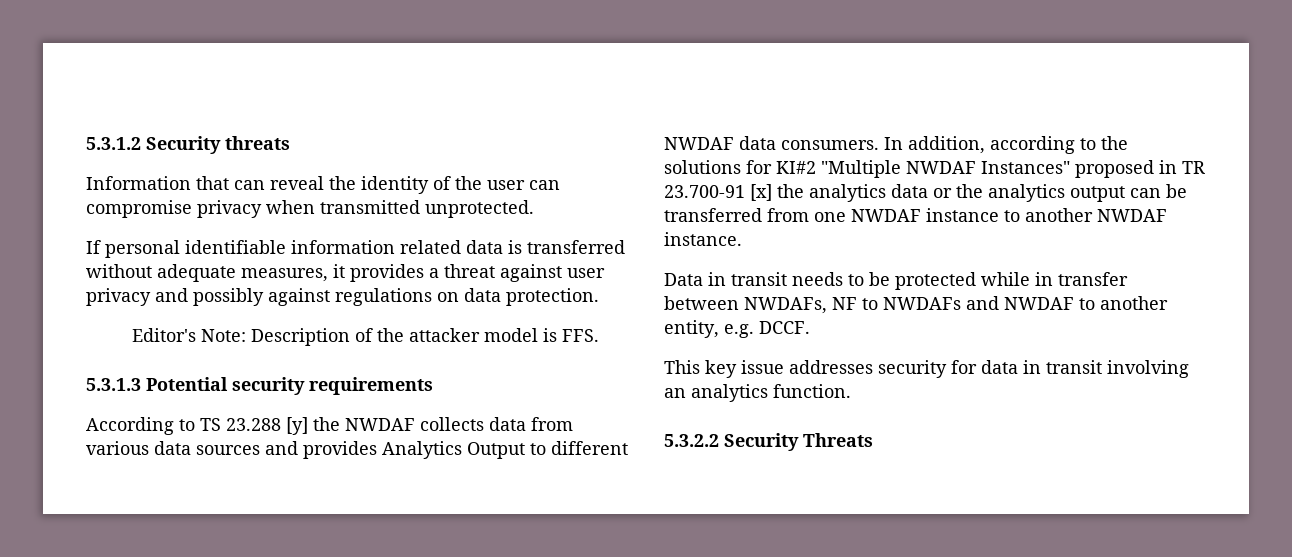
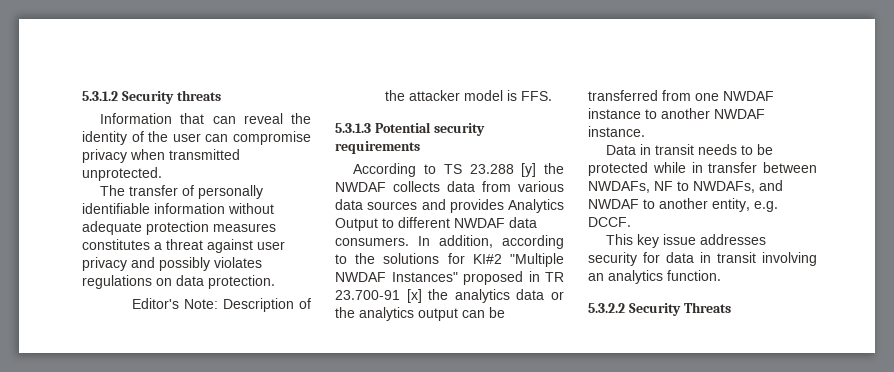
- If personal identifiable information related data is transferred without adequate measures, it provides a threat against user privacy and possibly against regulations on data protection.
+ The transfer of personally identifiable information without adequate protection measures constitutes a threat against user privacy and possibly violates regulations on data protection.
- Data in transit needs to be protected while in transfer between NWDAFs, NF to NWDAFs and NWDAF to another entity, e.g. DCCF.
+ Data in transit needs to be protected while in transfer between NWDAFs, NF to NWDAFs, and NWDAF to another entity, e.g. DCCF.

